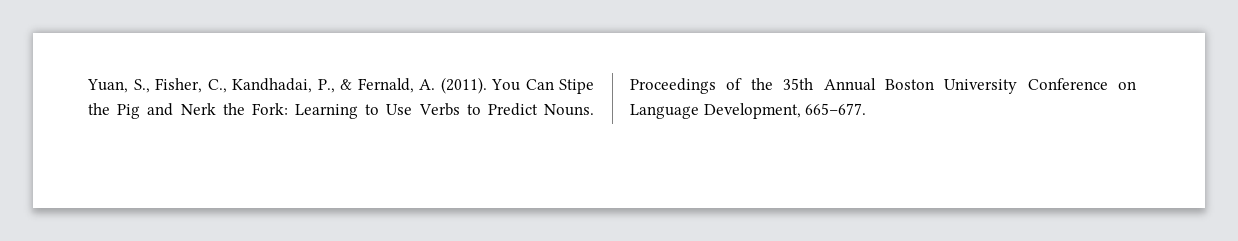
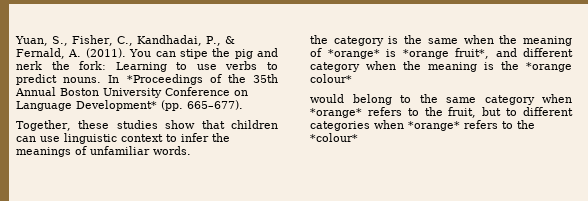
- You Can Stipe the Pig and Nerk the Fork: Learning to Use Verbs to Predict Nouns. Proceedings of the 35th Annual Boston University Conference on Language Development, 665–677.
+ You can stipe the pig and nerk the fork: Learning to use verbs to predict nouns. In *Proceedings of the 35th Annual Boston University Conference on Language Development* (pp. 665–677).
+ Together, these studies show that children can use linguistic context to infer the meanings of unfamiliar words.
+ the category is the same when the meaning of *orange* is *orange fruit*, and different category when the meaning is the *orange colour*
+ would belong to the same category when *orange* refers to the fruit, but to different categories when *orange* refers to the *colour*

